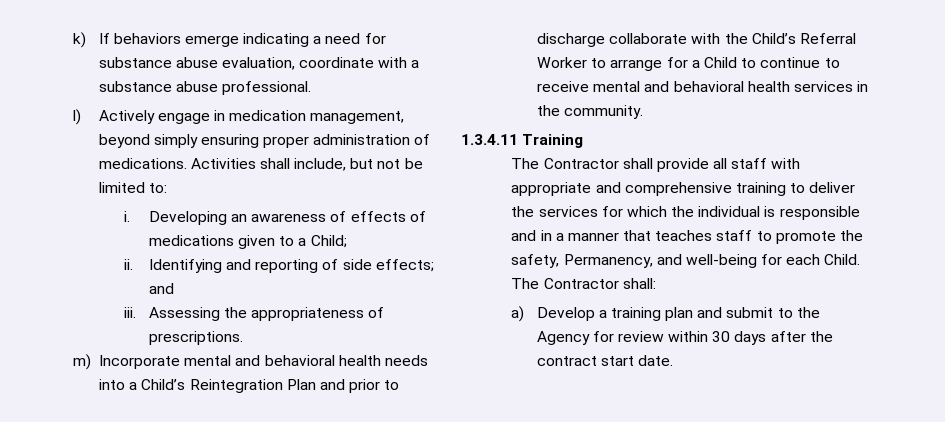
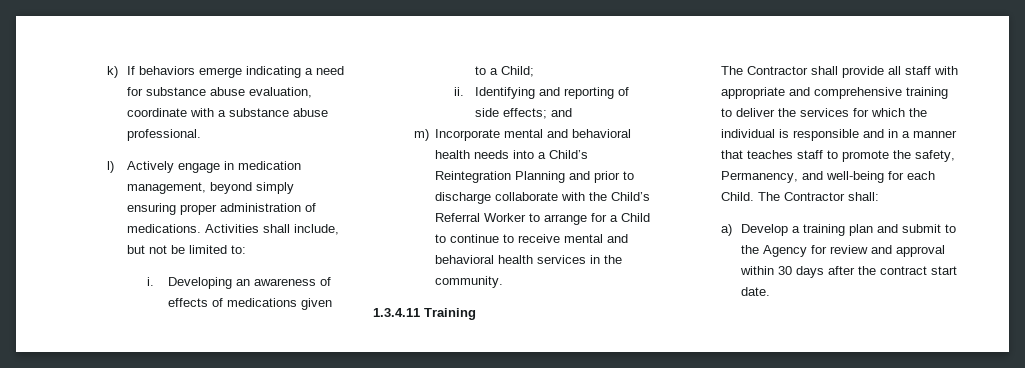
- iii. Assessing the appropriateness of prescriptions.
- m) Incorporate mental and behavioral health needs into a Child’s Reintegration Plan and prior to discharge collaborate with the Child’s Referral Worker to arrange for a Child to continue to receive mental and behavioral health services in the community.
+ m) Incorporate mental and behavioral health needs into a Child’s Reintegration Planning and prior to discharge collaborate with the Child’s Referral Worker to arrange for a Child to continue to receive mental and behavioral health services in the community.
- a) Develop a training plan and submit to the Agency for review within 30 days after the contract start date.
+ a) Develop a training plan and submit to the Agency for review and approval within 30 days after the contract start date.

